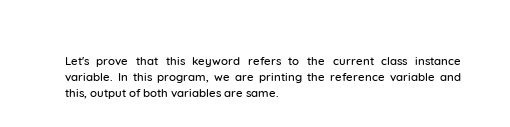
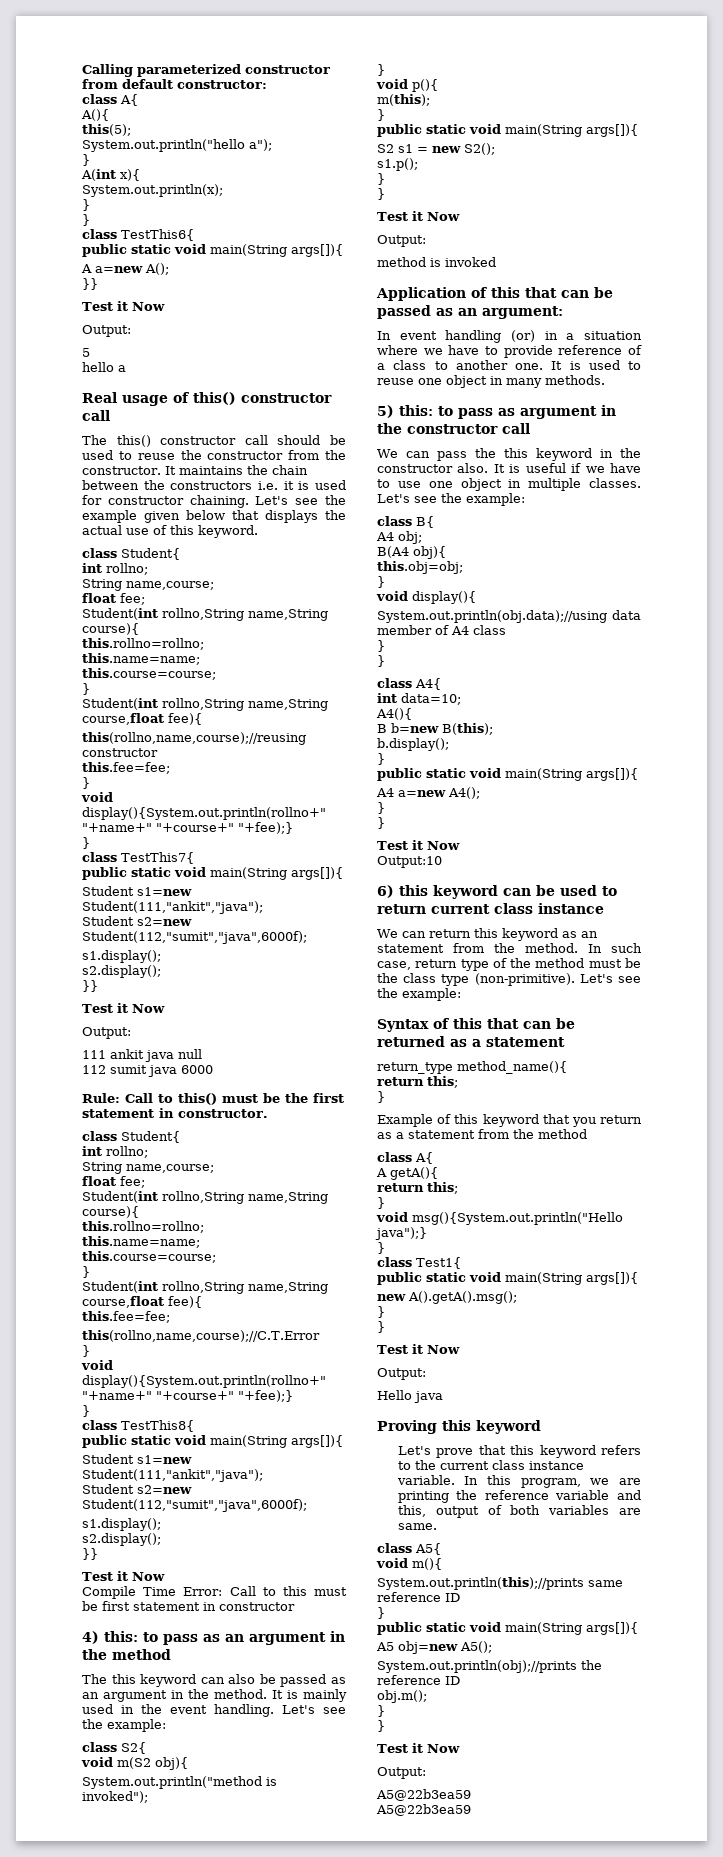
+ Calling parameterized constructor from default constructor:
+ class A{
+ A(){
+ this(5);
+ System.out.println("hello a");
+ }
+ A(int x){
+ System.out.println(x);
+ }
+ }
+ class TestThis6{
+ public static void main(String args[]){
+ A a=new A();
+ }}
+ Test it Now
+ Output:
+ 5
+ hello a
+ Real usage of this() constructor call
+ The this() constructor call should be used to reuse the constructor from the constructor. It maintains the chain between the constructors i.e. it is used for constructor chaining. Let's see the example given below that displays the actual use of this keyword.
+ class Student{
+ int rollno;
+ String name,course;
+ float fee;
+ Student(int rollno,String name,String course){
+ this.rollno=rollno;
+ this.name=name;
+ this.course=course;
+ }
+ Student(int rollno,String name,String course,float fee){
+ this(rollno,name,course);//reusing constructor
+ this.fee=fee;
+ }
+ void display(){System.out.println(rollno+" "+name+" "+course+" "+fee);}
+ }
+ class TestThis7{
+ public static void main(String args[]){
+ Student s1=new Student(111,"ankit","java");
+ Student s2=new Student(112,"sumit","java",6000f);
+ s1.display();
+ s2.display();
+ }}
+ Test it Now
+ Output:
+ 111 ankit java null
+ 112 sumit java 6000
+ Rule: Call to this() must be the first statement in constructor.
+ class Student{
+ int rollno;
+ String name,course;
+ float fee;
+ Student(int rollno,String name,String course){
+ this.rollno=rollno;
+ this.name=name;
+ this.course=course;
+ }
+ Student(int rollno,String name,String course,float fee){
+ this.fee=fee;
+ this(rollno,name,course);//C.T.Error
+ }
+ void display(){System.out.println(rollno+" "+name+" "+course+" "+fee);}
+ }
+ class TestThis8{
+ public static void main(String args[]){
+ Student s1=new Student(111,"ankit","java");
+ Student s2=new Student(112,"sumit","java",6000f);
+ s1.display();
+ s2.display();
+ }}
+ Test it Now
+ Compile Time Error: Call to this must be first statement in constructor
+ 4) this: to pass as an argument in the method
+ The this keyword can also be passed as an argument in the method. It is mainly used in the event handling. Let's see the example:
+ class S2{
+ void m(S2 obj){
+ System.out.println("method is invoked");
+ }
+ void p(){
+ m(this);
+ }
+ public static void main(String args[]){
+ S2 s1 = new S2();
+ s1.p();
+ }
+ }
+ Test it Now
+ Output:
+ method is invoked
+ Application of this that can be passed as an argument:
+ In event handling (or) in a situation where we have to provide reference of a class to another one. It is used to reuse one object in many methods.
+ 5) this: to pass as argument in the constructor call
+ We can pass the this keyword in the constructor also. It is useful if we have to use one object in multiple classes. Let's see the example:
+ class B{
+ A4 obj;
+ B(A4 obj){
+ this.obj=obj;
+ }
+ void display(){
+ System.out.println(obj.data);//using data member of A4 class
+ }
+ }
+ class A4{
+ int data=10;
+ A4(){
+ B b=new B(this);
+ b.display();
+ }
+ public static void main(String args[]){
+ A4 a=new A4();
+ }
+ }
+ Test it Now
+ Output:10
+ 6) this keyword can be used to return current class instance
+ We can return this keyword as an statement from the method. In such case, return type of the method must be the class type (non-primitive). Let's see the example:
+ Syntax of this that can be returned as a statement
+ return_type method_name(){
+ return this;
+ }
+ Example of this keyword that you return as a statement from the method
+ class A{
+ A getA(){
+ return this;
+ }
+ void msg(){System.out.println("Hello java");}
+ }
+ class Test1{
+ public static void main(String args[]){
+ new A().getA().msg();
+ }
+ }
+ Test it Now
+ Output:
+ Hello java
+ Proving this keyword
+ class A5{
+ void m(){
+ System.out.println(this);//prints same reference ID
+ }
+ public static void main(String args[]){
+ A5 obj=new A5();
+ System.out.println(obj);//prints the reference ID
+ obj.m();
+ }
+ }
+ Test it Now
+ Output:
+ A5@22b3ea59
+ A5@22b3ea59

